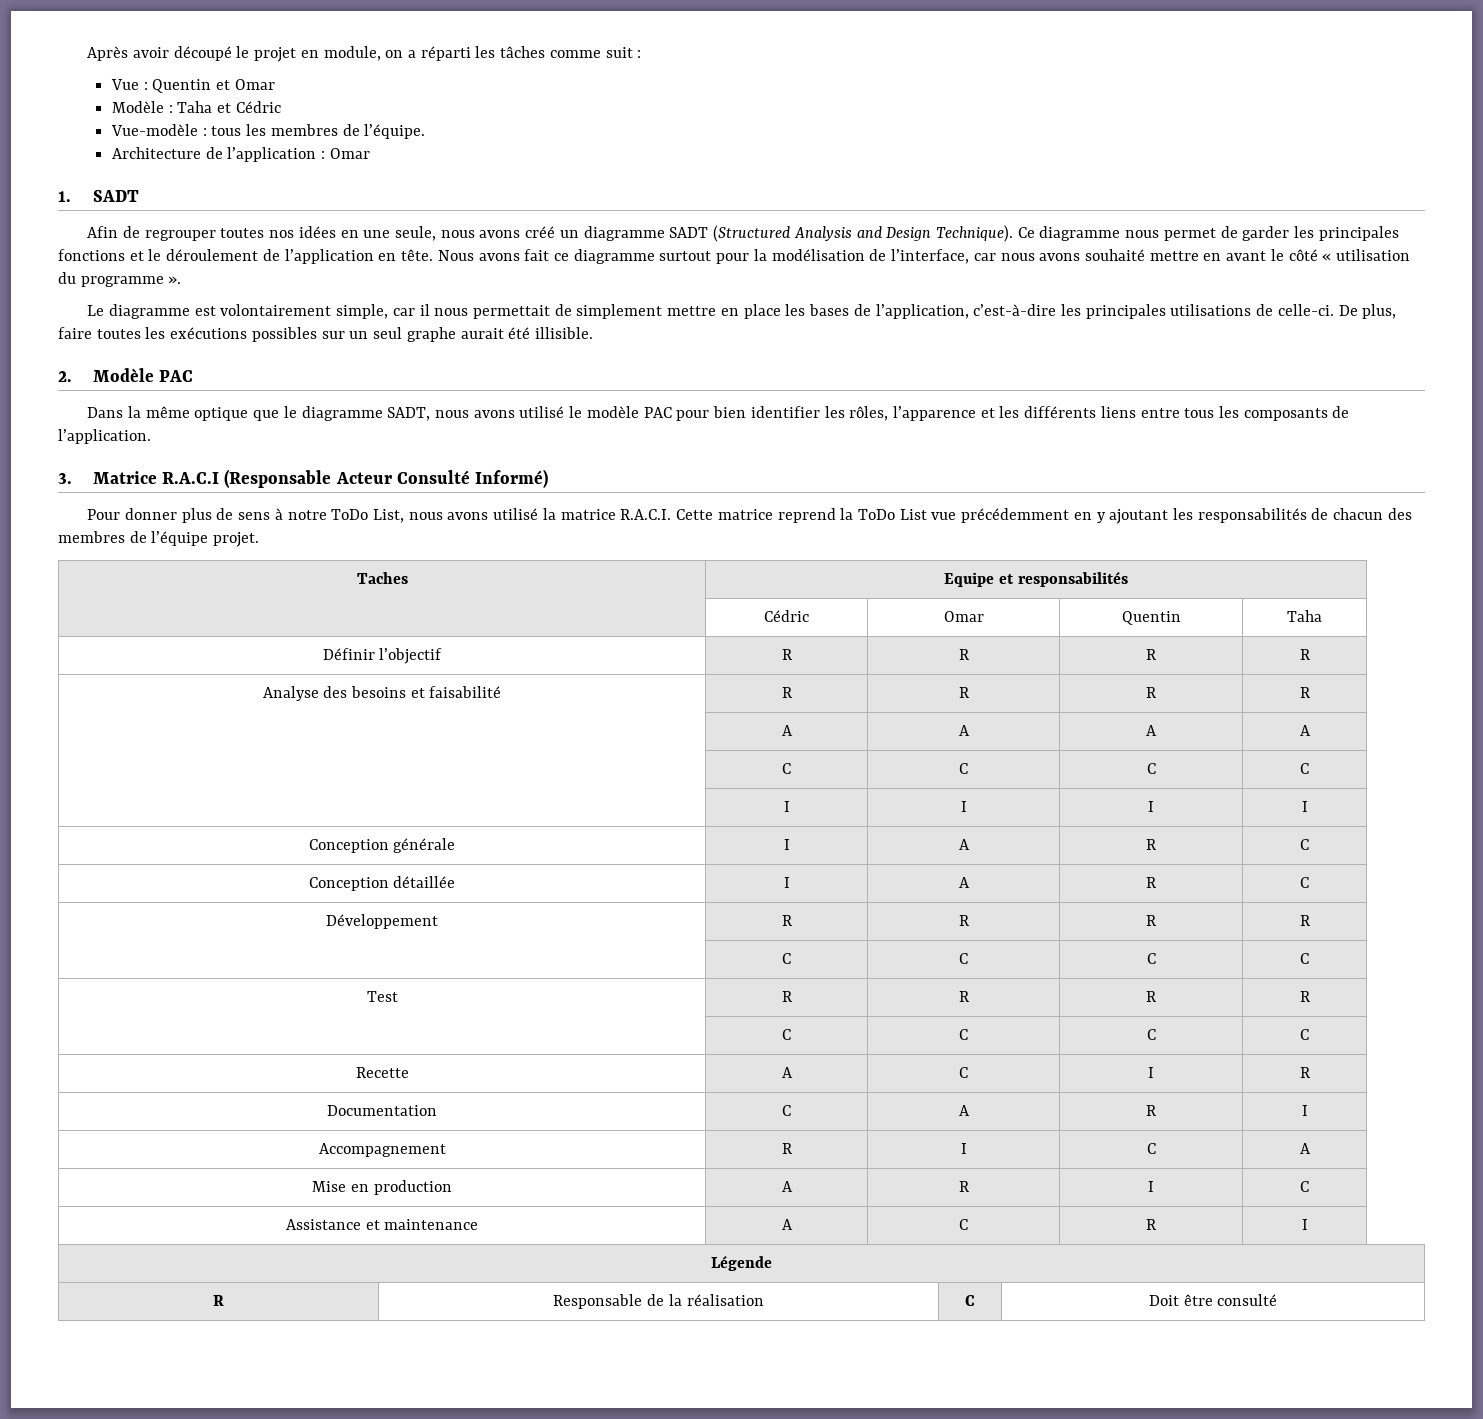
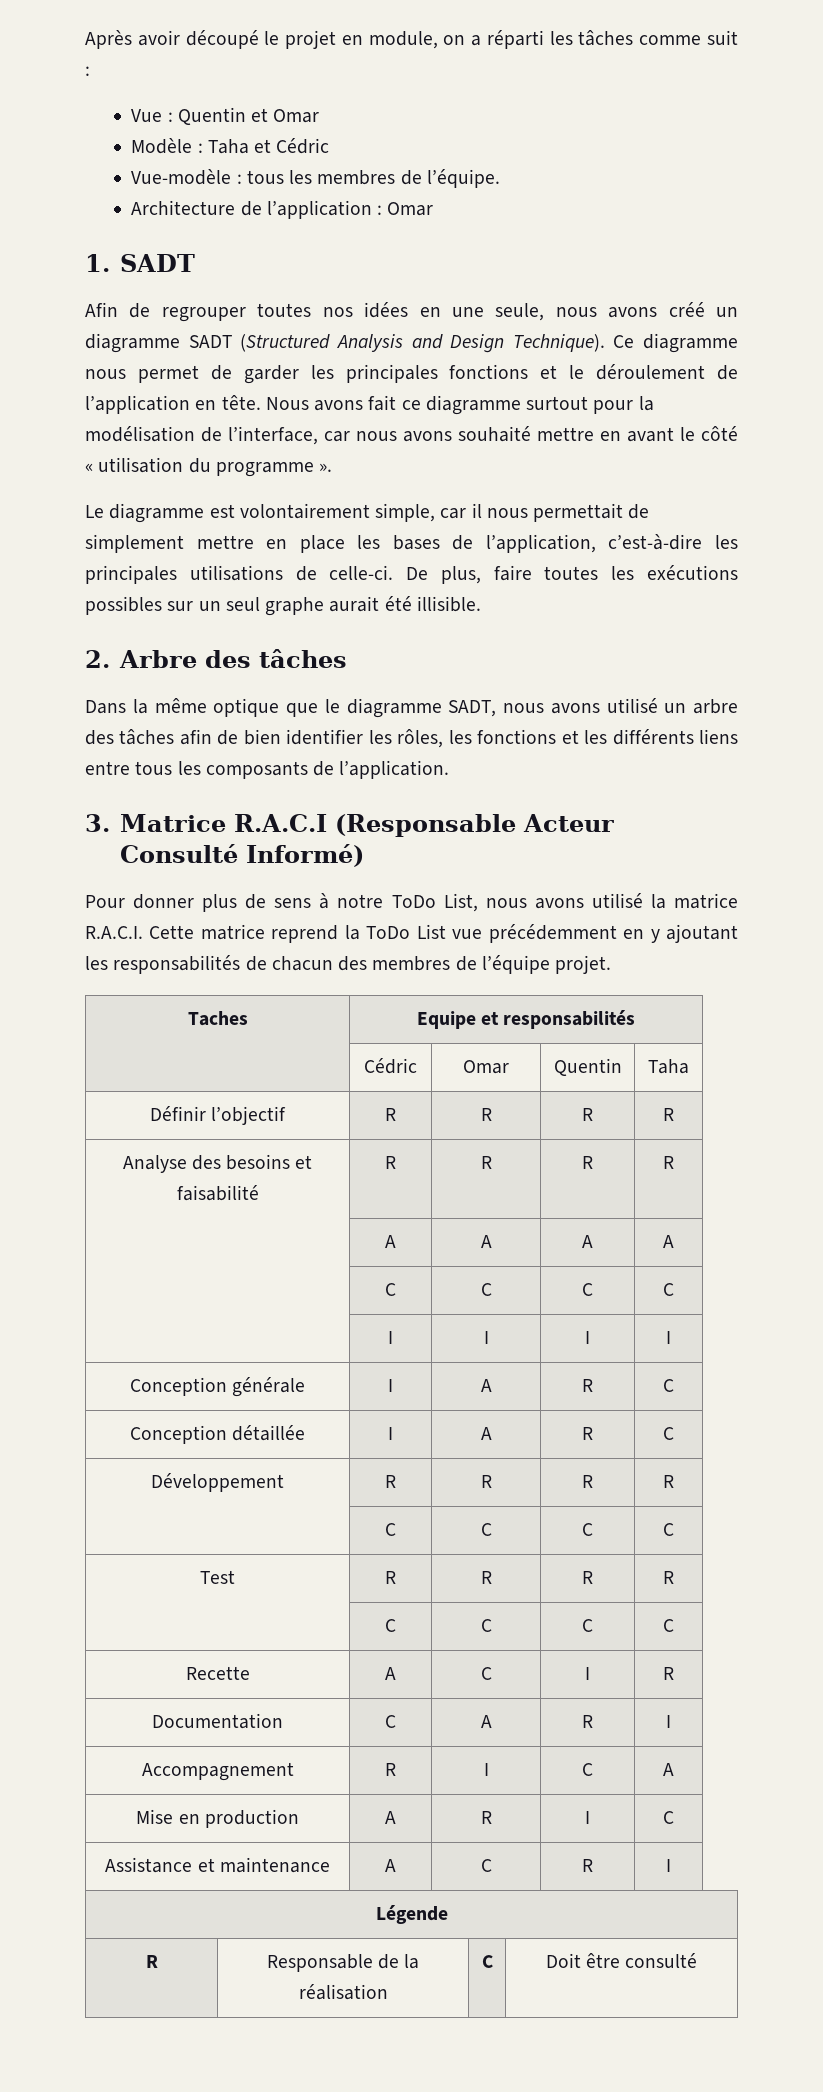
- 2. Modèle PAC
+ 2. Arbre des tâches
- Dans la même optique que le diagramme SADT, nous avons utilisé le modèle PAC pour bien identifier les rôles, l’apparence et les différents liens entre tous les composants de l’application.
+ Dans la même optique que le diagramme SADT, nous avons utilisé un arbre des tâches afin de bien identifier les rôles, les fonctions et les différents liens entre tous les composants de l’application.

